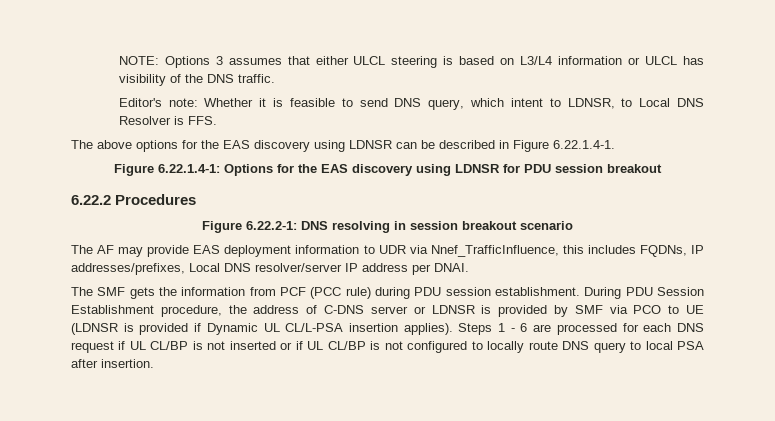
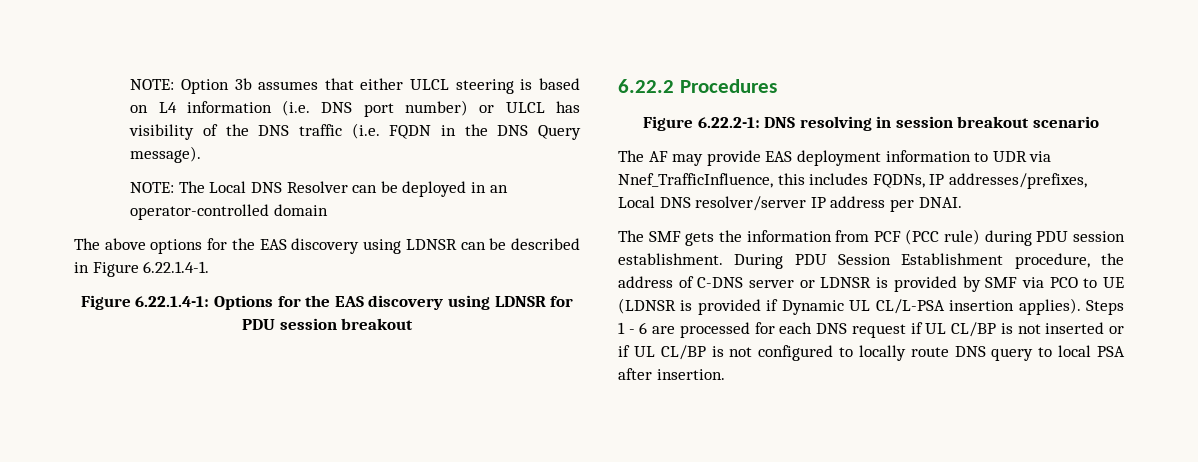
- NOTE: Options 3 assumes that either ULCL steering is based on L3/L4 information or ULCL has visibility of the DNS traffic.
- Editor's note: Whether it is feasible to send DNS query, which intent to LDNSR, to Local DNS Resolver is FFS.
+ NOTE: Option 3b assumes that either ULCL steering is based on L4 information (i.e. DNS port number) or ULCL has visibility of the DNS traffic (i.e. FQDN in the DNS Query message).
+ NOTE: The Local DNS Resolver can be deployed in an operator-controlled domain

